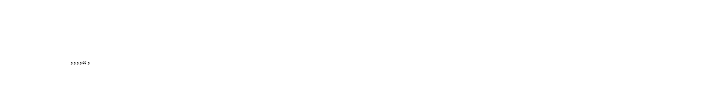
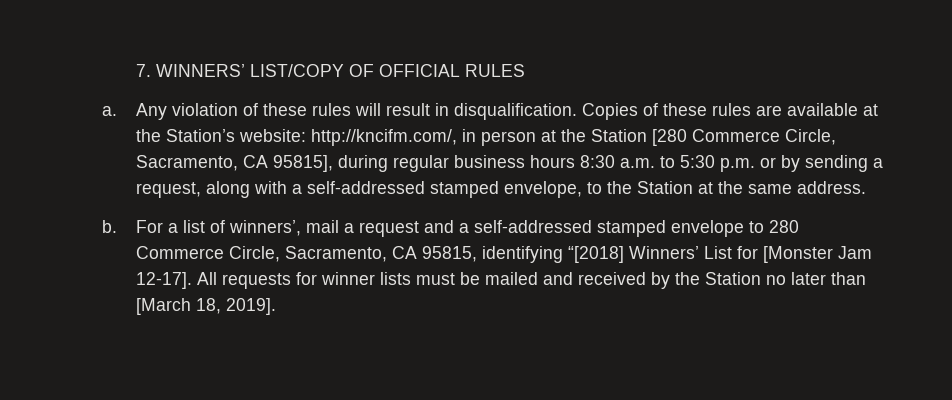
- ’’’’“’
+ 7. WINNERS’ LIST/COPY OF OFFICIAL RULES
+ a. Any violation of these rules will result in disqualification. Copies of these rules are available at the Station’s website: http://kncifm.com/, in person at the Station [280 Commerce Circle, Sacramento, CA 95815], during regular business hours 8:30 a.m. to 5:30 p.m. or by sending a request, along with a self-addressed stamped envelope, to the Station at the same address.
+ b. For a list of winners’, mail a request and a self-addressed stamped envelope to 280 Commerce Circle, Sacramento, CA 95815, identifying “[2018] Winners’ List for [Monster Jam 12-17]. All requests for winner lists must be mailed and received by the Station no later than [March 18, 2019].

